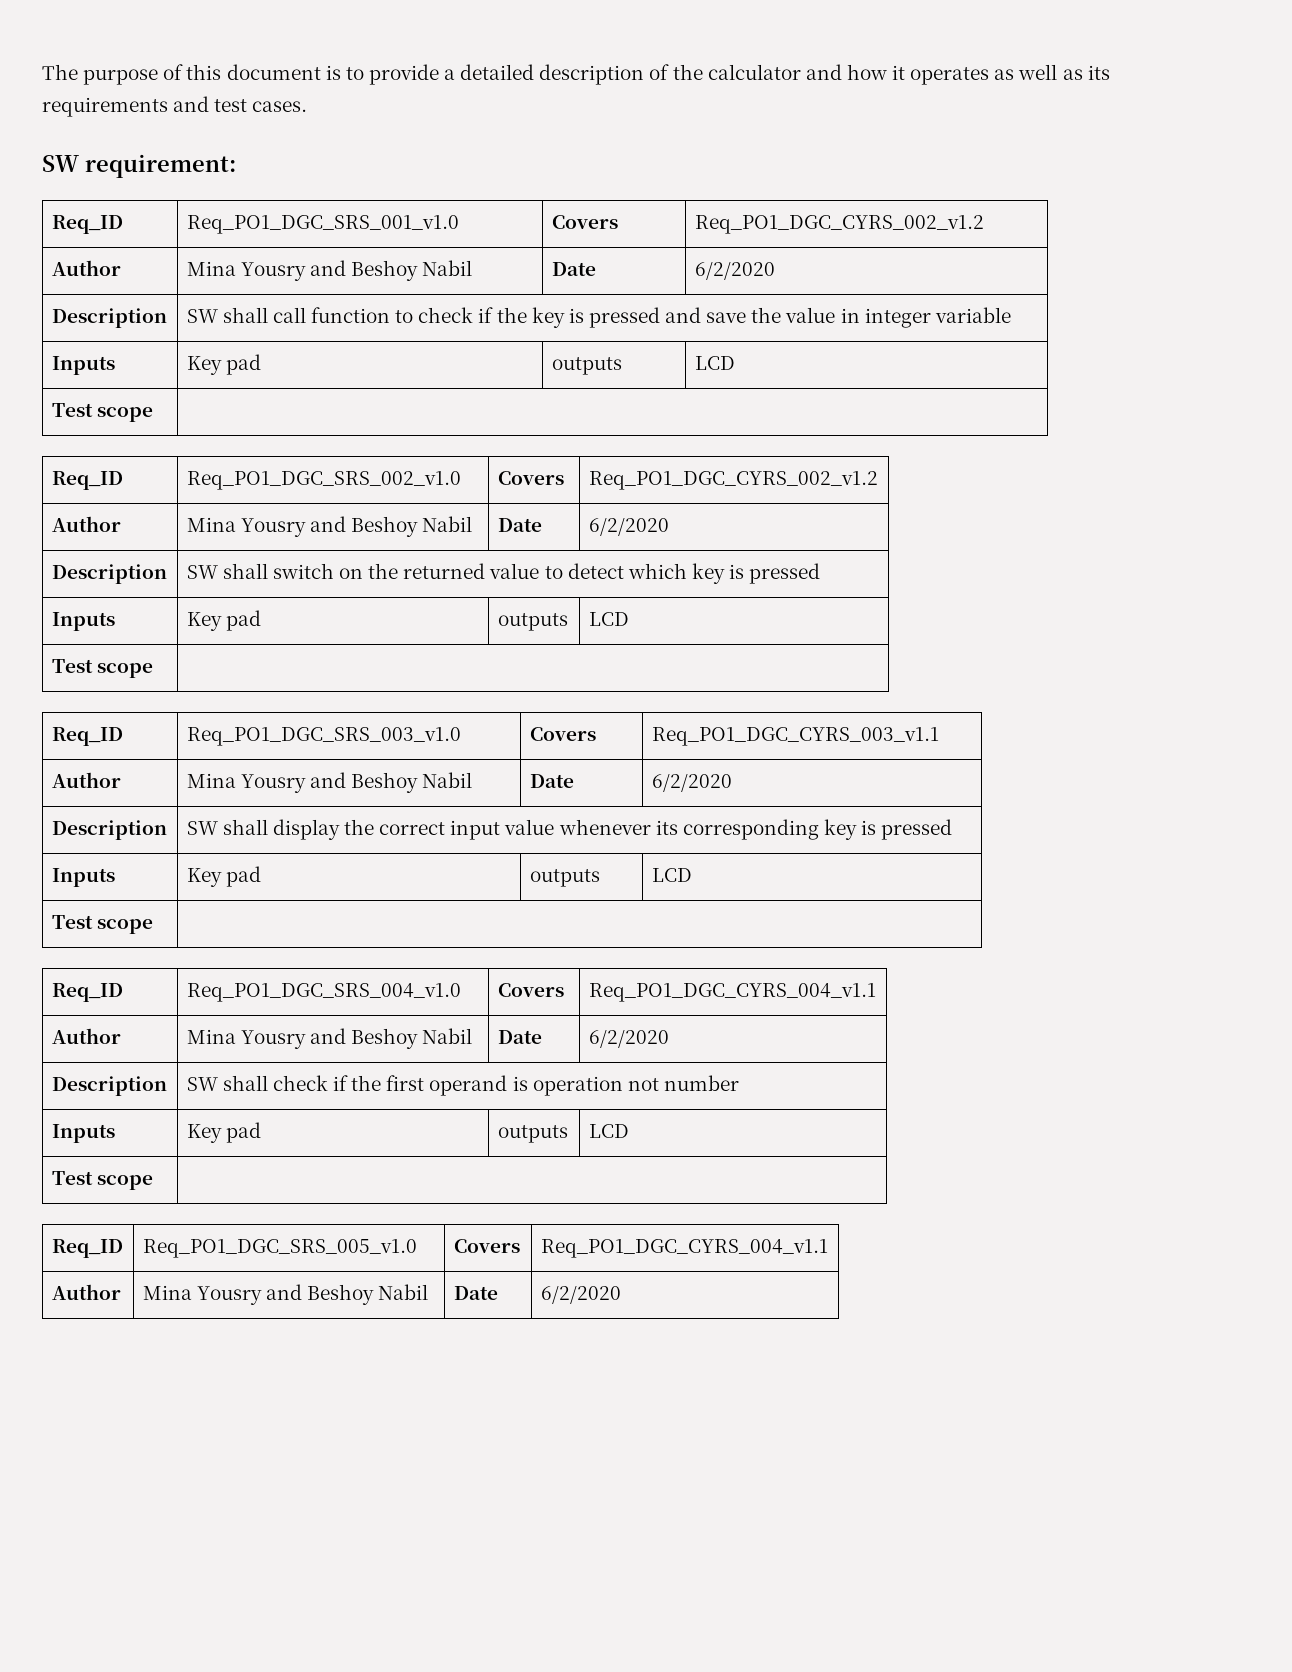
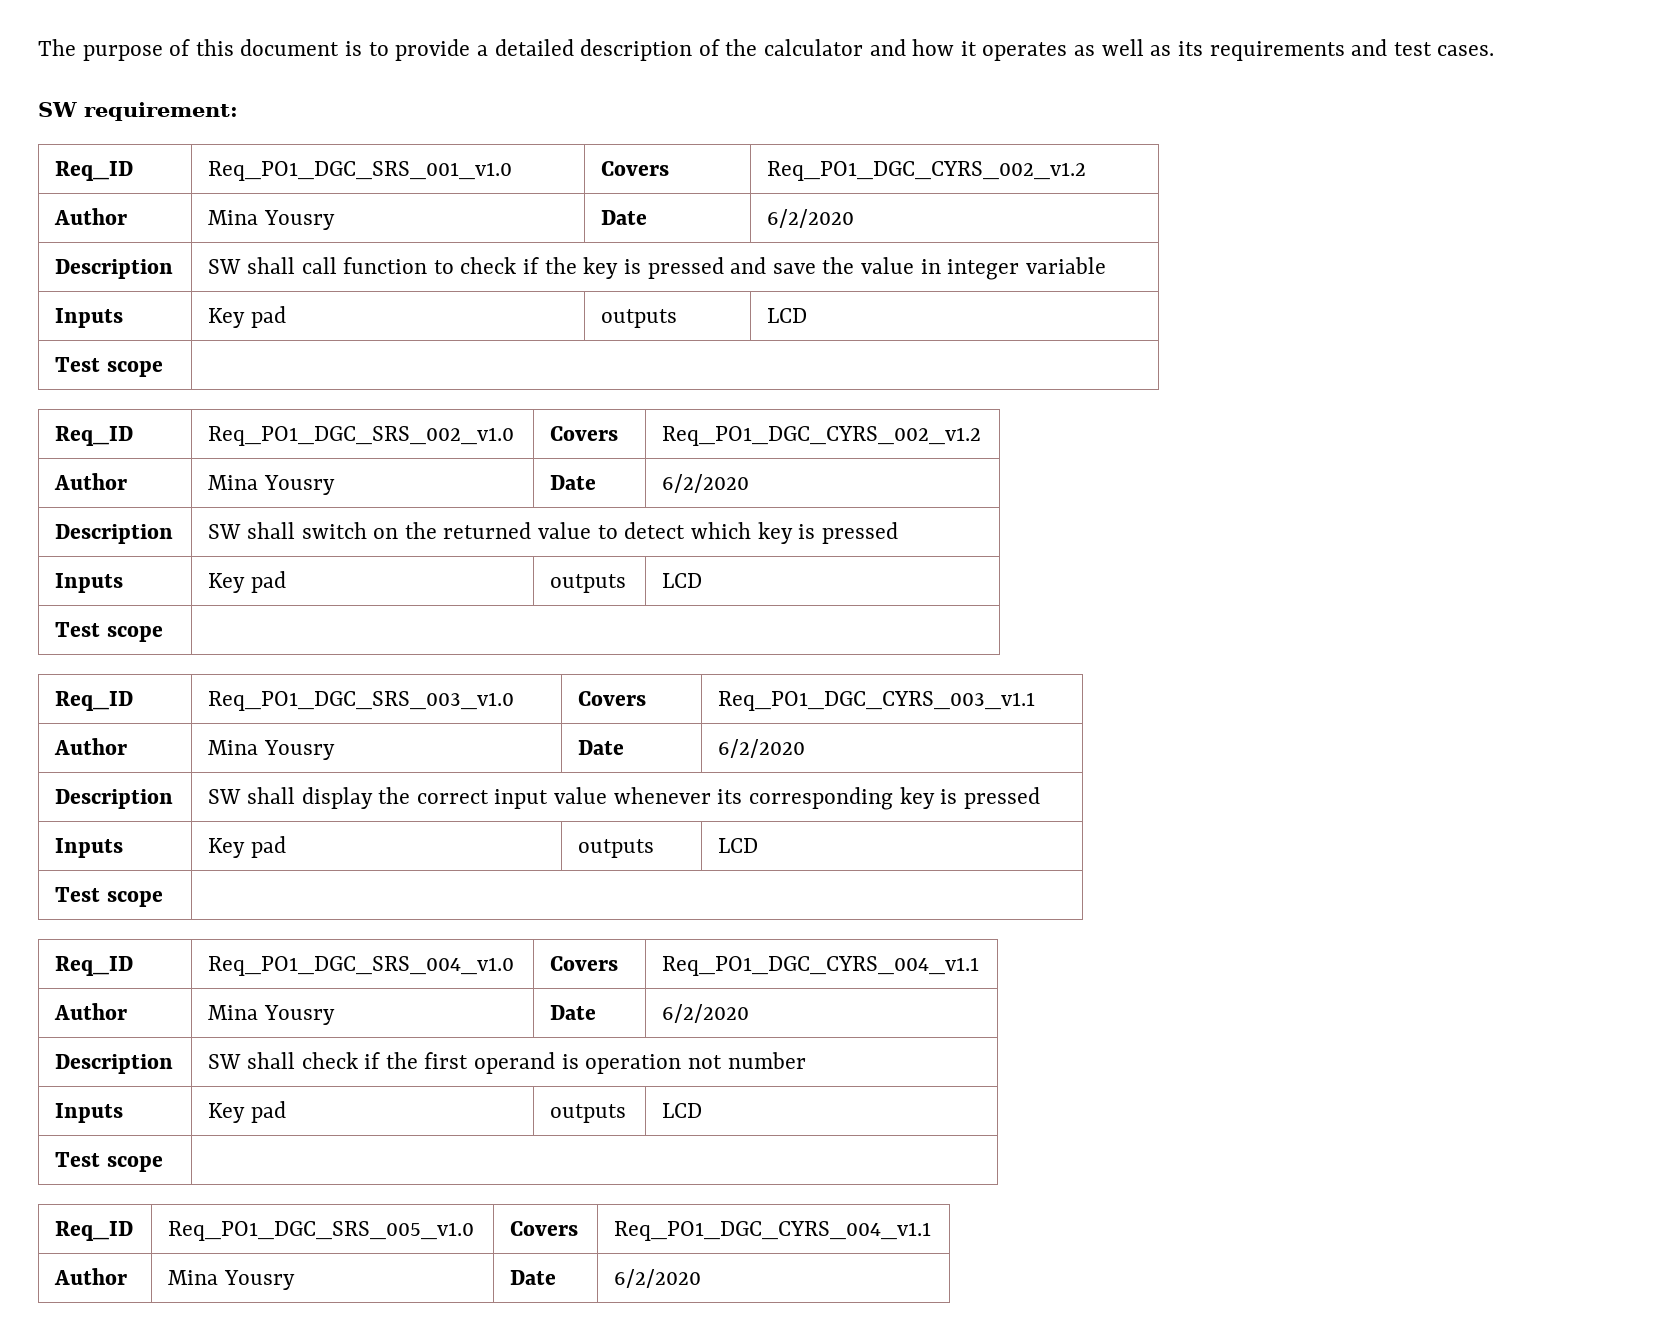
  Req_ID | Req_PO1_DGC_SRS_001_v1.0 | Covers | Req_PO1_DGC_CYRS_002_v1.2
- Author | Mina Yousry and Beshoy Nabil | Date | 6/2/2020
+ Author | Mina Yousry | Date | 6/2/2020
  Req_ID | Req_PO1_DGC_SRS_002_v1.0 | Covers | Req_PO1_DGC_CYRS_002_v1.2
- Author | Mina Yousry and Beshoy Nabil | Date | 6/2/2020
+ Author | Mina Yousry | Date | 6/2/2020
  Req_ID | Req_PO1_DGC_SRS_003_v1.0 | Covers | Req_PO1_DGC_CYRS_003_v1.1
- Author | Mina Yousry and Beshoy Nabil | Date | 6/2/2020
+ Author | Mina Yousry | Date | 6/2/2020
  Req_ID | Req_PO1_DGC_SRS_004_v1.0 | Covers | Req_PO1_DGC_CYRS_004_v1.1
- Author | Mina Yousry and Beshoy Nabil | Date | 6/2/2020
+ Author | Mina Yousry | Date | 6/2/2020
  Req_ID | Req_PO1_DGC_SRS_005_v1.0 | Covers | Req_PO1_DGC_CYRS_004_v1.1
- Author | Mina Yousry and Beshoy Nabil | Date | 6/2/2020
+ Author | Mina Yousry | Date | 6/2/2020

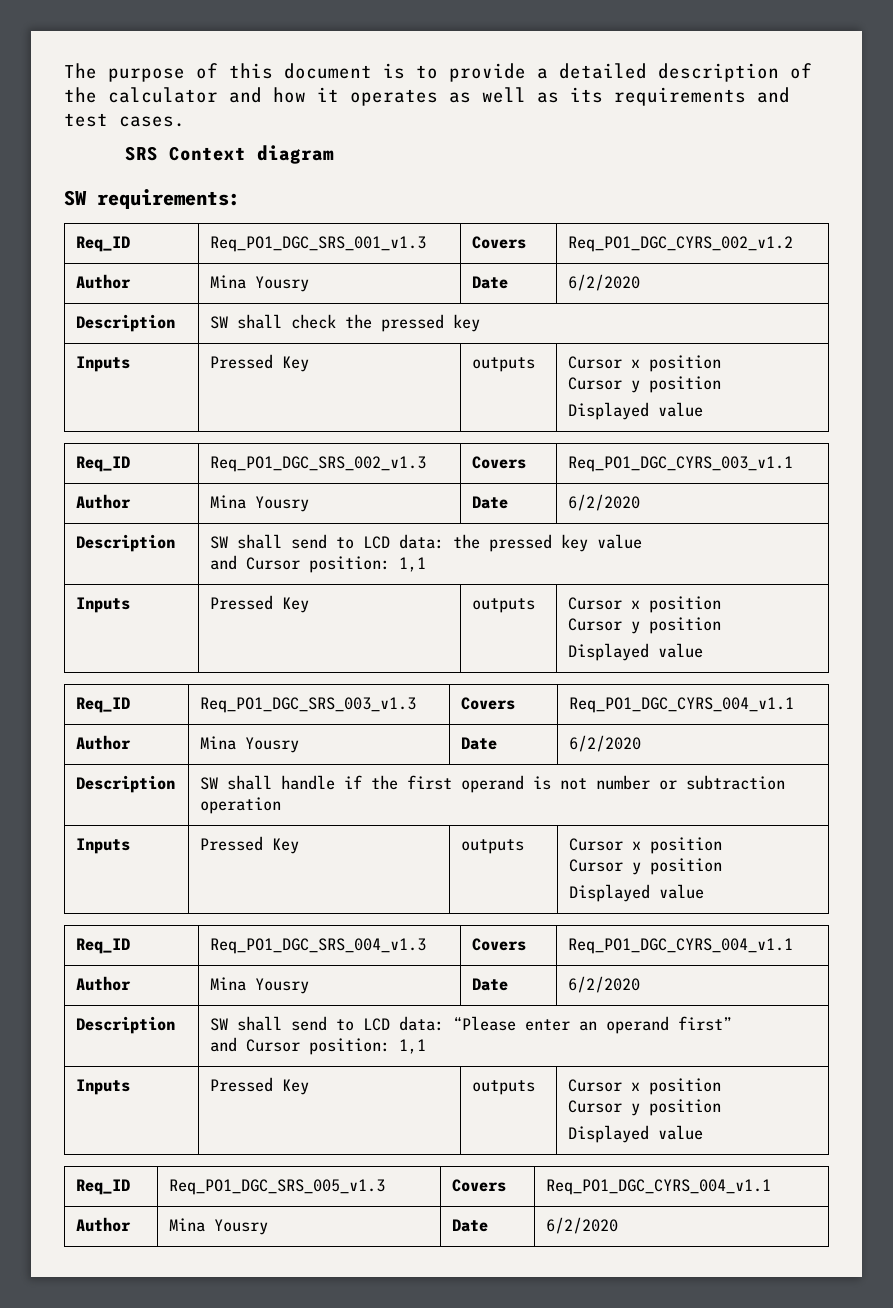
- SW requirement:
- Req_ID | Req_PO1_DGC_SRS_001_v1.0 | Covers | Req_PO1_DGC_CYRS_002_v1.2
+ SRS Context diagram
+ SW requirements:
+ Req_ID | Req_PO1_DGC_SRS_001_v1.3 | Covers | Req_PO1_DGC_CYRS_002_v1.2
- Description | SW shall call function to check if the key is pressed and save the value in integer variable
- Inputs | Key pad | outputs | LCD
- Test scope |
- Req_ID | Req_PO1_DGC_SRS_002_v1.0 | Covers | Req_PO1_DGC_CYRS_002_v1.2
- Author | Mina Yousry | Date | 6/2/2020
- Description | SW shall switch on the returned value to detect which key is pressed
- Inputs | Key pad | outputs | LCD
- Test scope |
- Req_ID | Req_PO1_DGC_SRS_003_v1.0 | Covers | Req_PO1_DGC_CYRS_003_v1.1
+ Description | SW shall check the pressed key
+ Inputs | Pressed Key | outputs | Cursor x position
+ Cursor y position
+ Displayed value
+ Req_ID | Req_PO1_DGC_SRS_002_v1.3 | Covers | Req_PO1_DGC_CYRS_003_v1.1
- Description | SW shall display the correct input value whenever its corresponding key is pressed
- Inputs | Key pad | outputs | LCD
- Test scope |
- Req_ID | Req_PO1_DGC_SRS_004_v1.0 | Covers | Req_PO1_DGC_CYRS_004_v1.1
+ Description | SW shall send to LCD data: the pressed key value
+ and Cursor position: 1,1
+ Inputs | Pressed Key | outputs | Cursor x position
+ Cursor y position
+ Displayed value
+ Req_ID | Req_PO1_DGC_SRS_003_v1.3 | Covers | Req_PO1_DGC_CYRS_004_v1.1
- Description | SW shall check if the first operand is operation not number
- Inputs | Key pad | outputs | LCD
- Test scope |
- Req_ID | Req_PO1_DGC_SRS_005_v1.0 | Covers | Req_PO1_DGC_CYRS_004_v1.1
+ Description | SW shall handle if the first operand is not number or subtraction operation
+ Inputs | Pressed Key | outputs | Cursor x position
+ Cursor y position
+ Displayed value
+ Req_ID | Req_PO1_DGC_SRS_004_v1.3 | Covers | Req_PO1_DGC_CYRS_004_v1.1
+ Author | Mina Yousry | Date | 6/2/2020
+ Description | SW shall send to LCD data: “Please enter an operand first”
+ and Cursor position: 1,1
+ Inputs | Pressed Key | outputs | Cursor x position
+ Cursor y position
+ Displayed value
+ Req_ID | Req_PO1_DGC_SRS_005_v1.3 | Covers | Req_PO1_DGC_CYRS_004_v1.1

